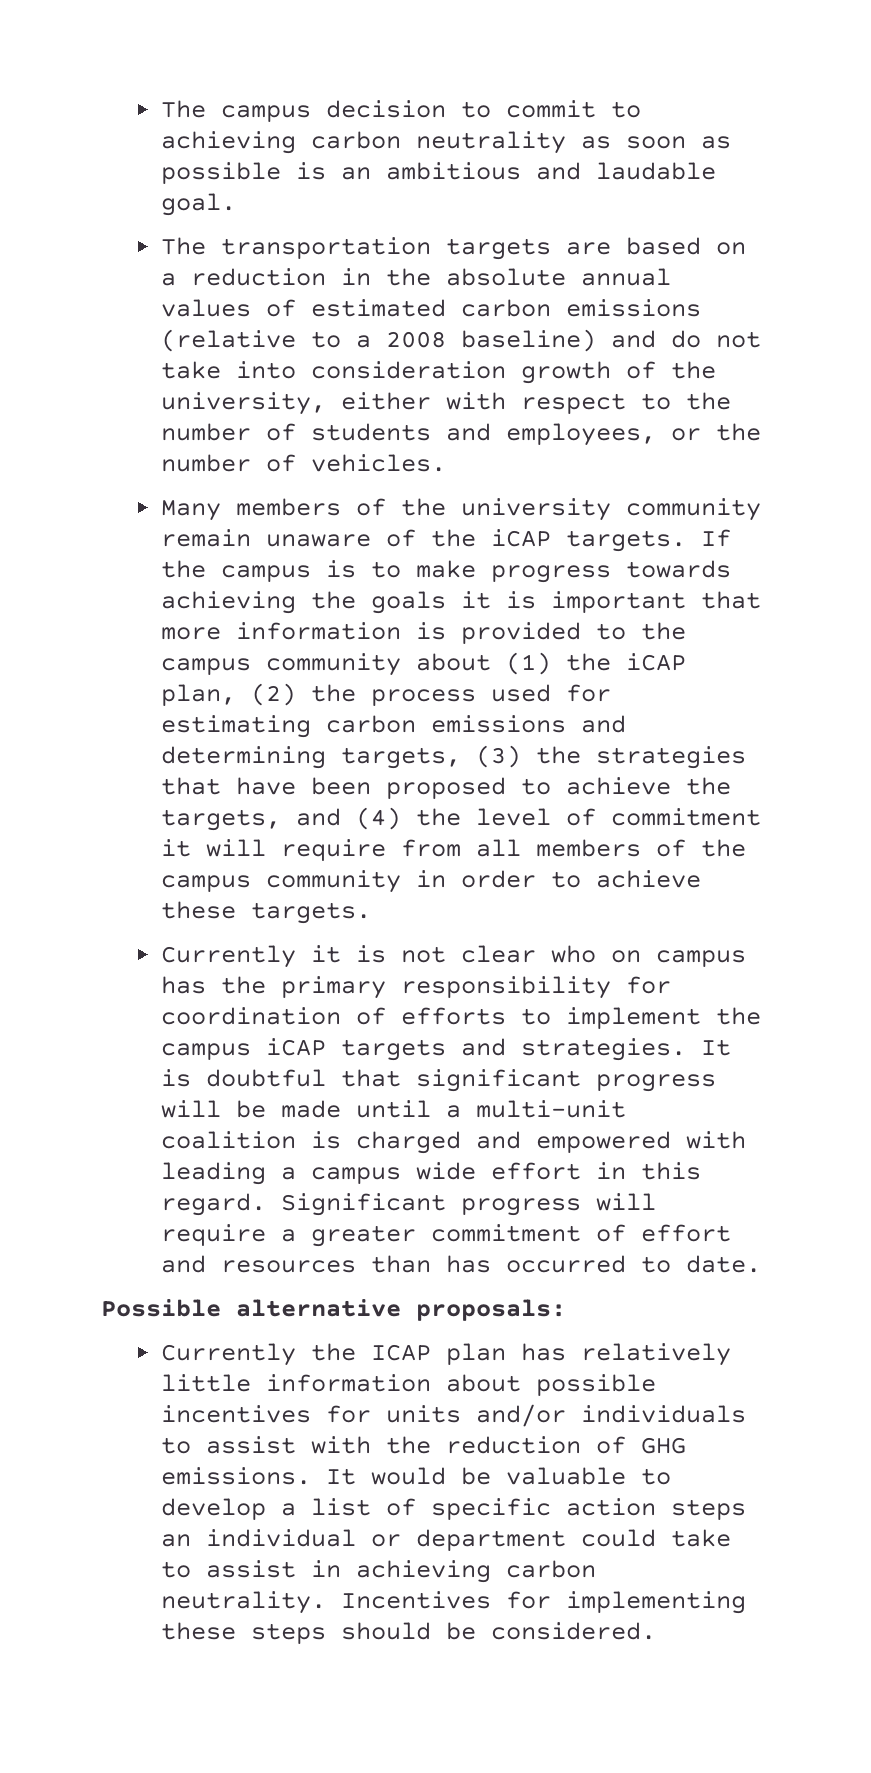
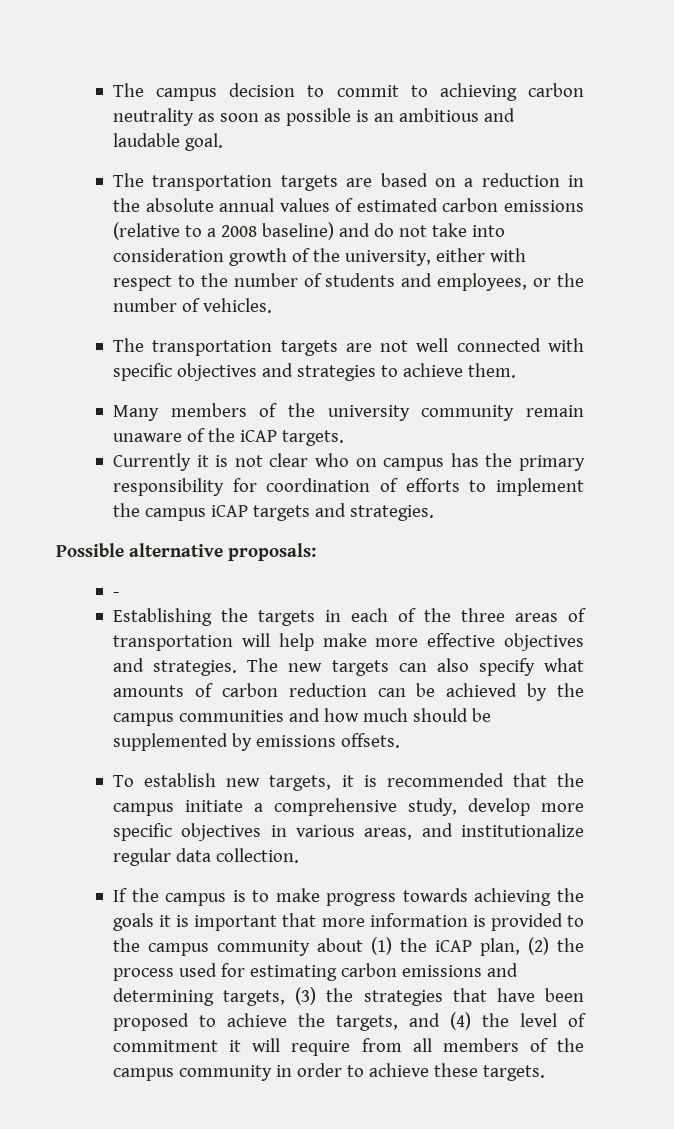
+ The transportation targets are not well connected with specific objectives and strategies to achieve them.
- Many members of the university community remain unaware of the iCAP targets. If the campus is to make progress towards achieving the goals it is important that more information is provided to the campus community about (1) the iCAP plan, (2) the process used for estimating carbon emissions and determining targets, (3) the strategies that have been proposed to achieve the targets, and (4) the level of commitment it will require from all members of the campus community in order to achieve these targets.
+ Many members of the university community remain unaware of the iCAP targets.
+ Currently it is not clear who on campus has the primary responsibility for coordination of efforts to implement the campus iCAP targets and strategies.
+ Possible alternative proposals:
+ -
+ Establishing the targets in each of the three areas of transportation will help make more effective objectives and strategies. The new targets can also specify what amounts of carbon reduction can be achieved by the campus communities and how much should be supplemented by emissions offsets.
+ To establish new targets, it is recommended that the campus initiate a comprehensive study, develop more specific objectives in various areas, and institutionalize regular data collection.
+ If the campus is to make progress towards achieving the goals it is important that more information is provided to the campus community about (1) the iCAP plan, (2) the process used for estimating carbon emissions and determining targets, (3) the strategies that have been proposed to achieve the targets, and (4) the level of commitment it will require from all members of the campus community in order to achieve these targets.
- Currently it is not clear who on campus has the primary responsibility for coordination of efforts to implement the campus iCAP targets and strategies. It is doubtful that significant progress will be made until a multi-unit coalition is charged and empowered with leading a campus wide effort in this regard. Significant progress will require a greater commitment of effort and resources than has occurred to date.
- Possible alternative proposals:
- Currently the ICAP plan has relatively little information about possible incentives for units and/or individuals to assist with the reduction of GHG emissions. It would be valuable to develop a list of specific action steps an individual or department could take to assist in achieving carbon neutrality. Incentives for implementing these steps should be considered.

